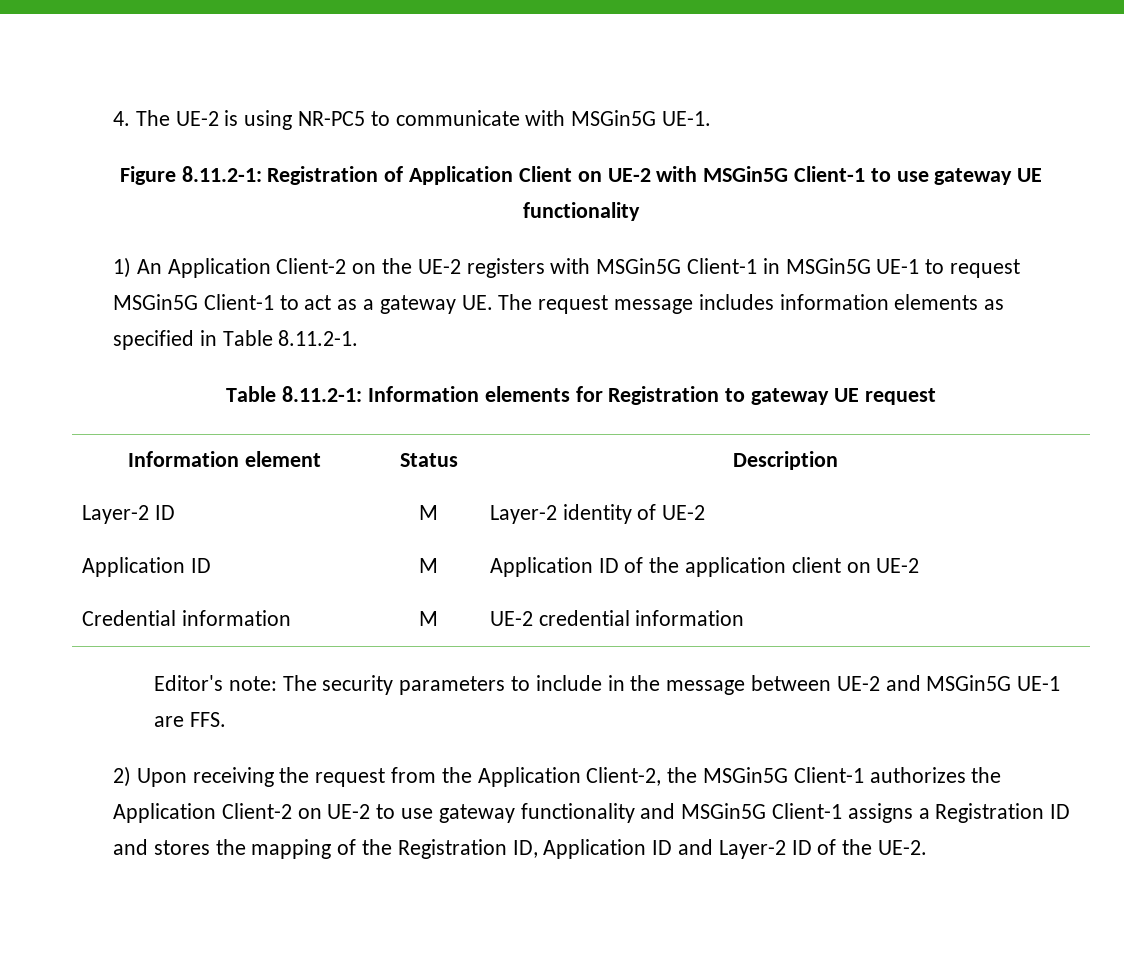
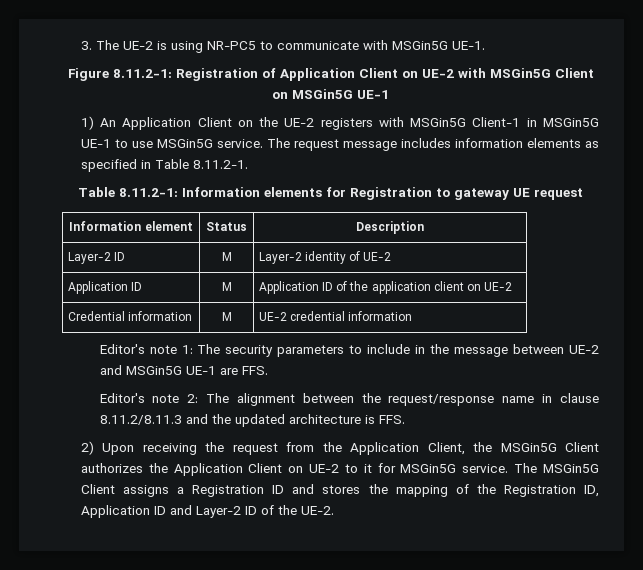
- 4. The UE-2 is using NR-PC5 to communicate with MSGin5G UE-1.
+ 3. The UE-2 is using NR-PC5 to communicate with MSGin5G UE-1.
- Figure 8.11.2-1: Registration of Application Client on UE-2 with MSGin5G Client-1 to use gateway UE functionality
+ Figure 8.11.2-1: Registration of Application Client on UE-2 with MSGin5G Client on MSGin5G UE-1
- 1) An Application Client-2 on the UE-2 registers with MSGin5G Client-1 in MSGin5G UE-1 to request MSGin5G Client-1 to act as a gateway UE. The request message includes information elements as specified in Table 8.11.2-1.
+ 1) An Application Client on the UE-2 registers with MSGin5G Client-1 in MSGin5G UE-1 to use MSGin5G service. The request message includes information elements as specified in Table 8.11.2-1.
- Editor's note: The security parameters to include in the message between UE-2 and MSGin5G UE-1 are FFS.
+ Editor's note 1: The security parameters to include in the message between UE-2 and MSGin5G UE-1 are FFS.
+ Editor's note 2: The alignment between the request/response name in clause 8.11.2/8.11.3 and the updated architecture is FFS.
- 2) Upon receiving the request from the Application Client-2, the MSGin5G Client-1 authorizes the Application Client-2 on UE-2 to use gateway functionality and MSGin5G Client-1 assigns a Registration ID and stores the mapping of the Registration ID, Application ID and Layer-2 ID of the UE-2.
+ 2) Upon receiving the request from the Application Client, the MSGin5G Client authorizes the Application Client on UE-2 to it for MSGin5G service. The MSGin5G Client assigns a Registration ID and stores the mapping of the Registration ID, Application ID and Layer-2 ID of the UE-2.

